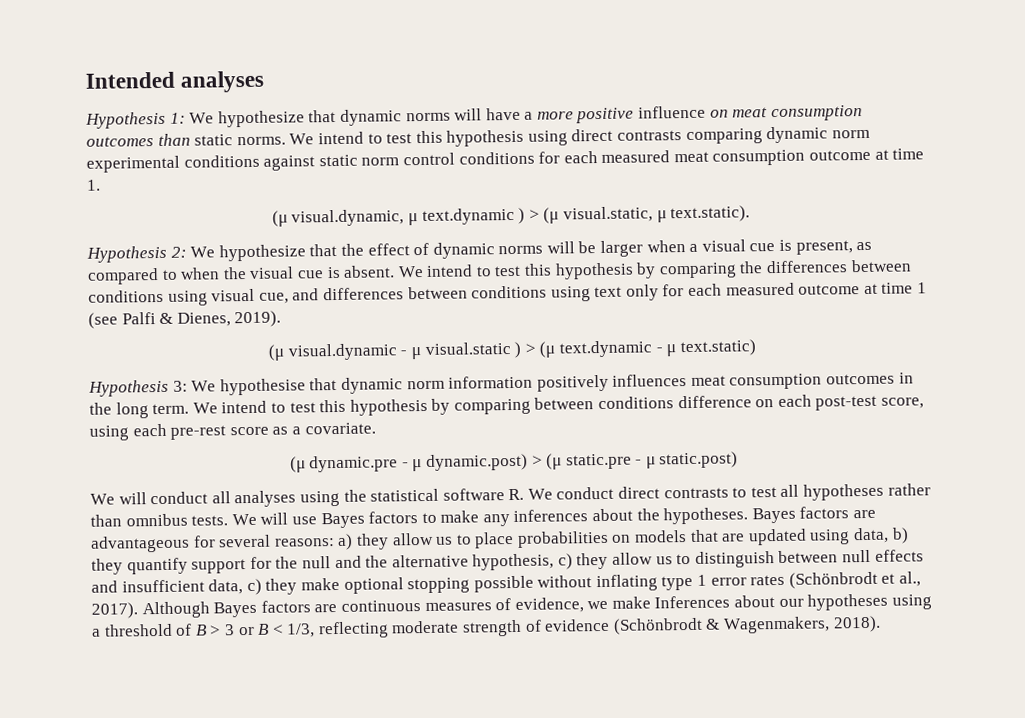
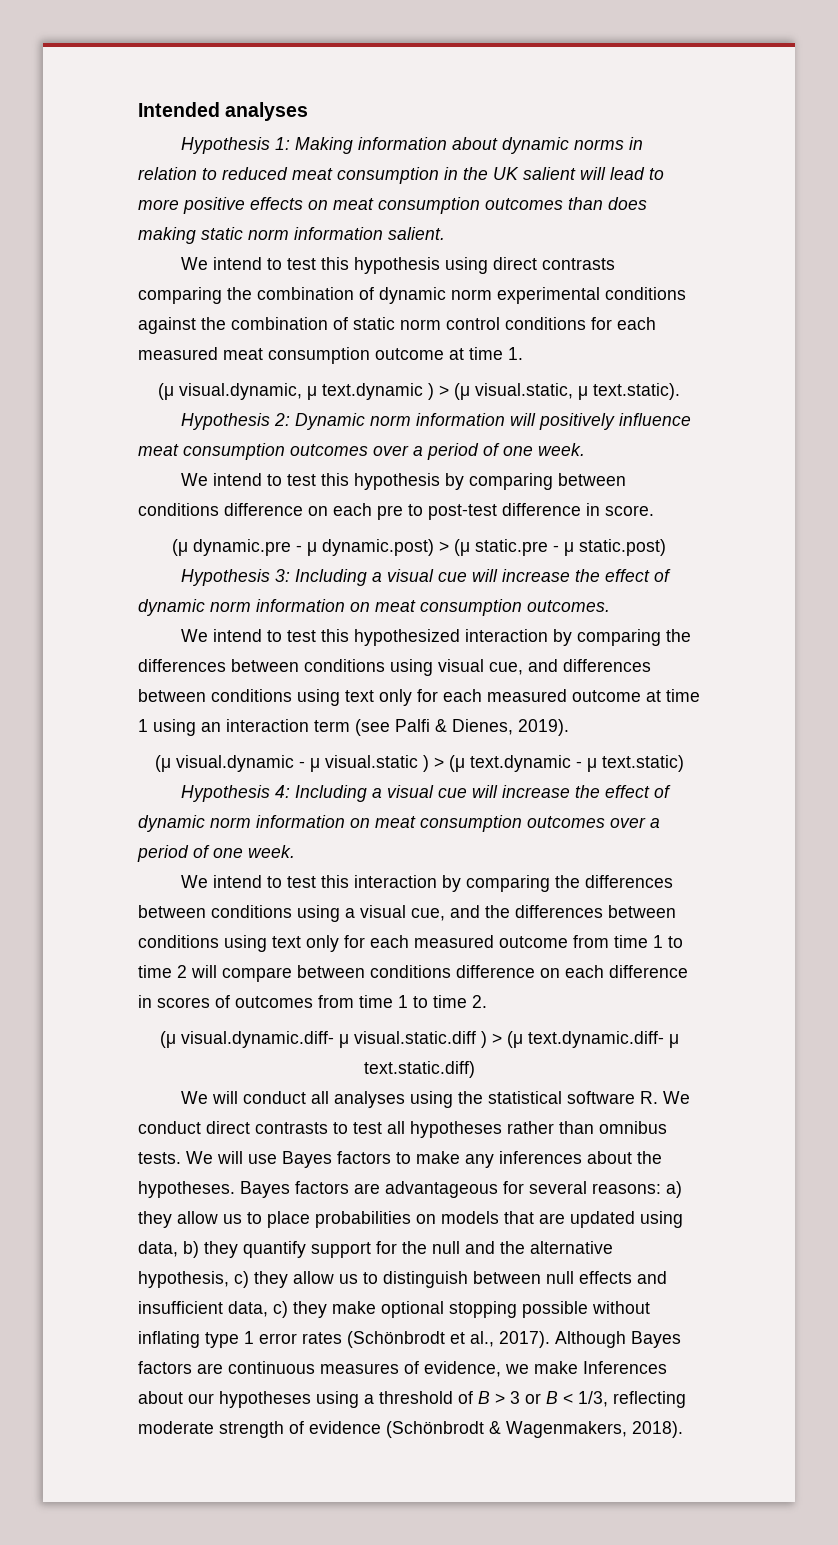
- Hypothesis 1: We hypothesize that dynamic norms will have a more positive influence on meat consumption outcomes than static norms. We intend to test this hypothesis using direct contrasts comparing dynamic norm experimental conditions against static norm control conditions for each measured meat consumption outcome at time 1.
+ Hypothesis 1: Making information about dynamic norms in relation to reduced meat consumption in the UK salient will lead to more positive effects on meat consumption outcomes than does making static norm information salient.
+ We intend to test this hypothesis using direct contrasts comparing the combination of dynamic norm experimental conditions against the combination of static norm control conditions for each measured meat consumption outcome at time 1.
- Hypothesis 2: We hypothesize that the effect of dynamic norms will be larger when a visual cue is present, as compared to when the visual cue is absent. We intend to test this hypothesis by comparing the differences between conditions using visual cue, and differences between conditions using text only for each measured outcome at time 1 (see Palfi & Dienes, 2019).
+ Hypothesis 2: Dynamic norm information will positively influence meat consumption outcomes over a period of one week.
+ We intend to test this hypothesis by comparing between conditions difference on each pre to post-test difference in score.
+ (μ dynamic.pre - μ dynamic.post) > (μ static.pre - μ static.post)
+ Hypothesis 3: Including a visual cue will increase the effect of dynamic norm information on meat consumption outcomes.
+ We intend to test this hypothesized interaction by comparing the differences between conditions using visual cue, and differences between conditions using text only for each measured outcome at time 1 using an interaction term (see Palfi & Dienes, 2019).
- Hypothesis 3: We hypothesise that dynamic norm information positively influences meat consumption outcomes in the long term. We intend to test this hypothesis by comparing between conditions difference on each post-test score, using each pre-rest score as a covariate.
- (μ dynamic.pre - μ dynamic.post) > (μ static.pre - μ static.post)
+ Hypothesis 4: Including a visual cue will increase the effect of dynamic norm information on meat consumption outcomes over a period of one week.
+ We intend to test this interaction by comparing the differences between conditions using a visual cue, and the differences between conditions using text only for each measured outcome from time 1 to time 2 will compare between conditions difference on each difference in scores of outcomes from time 1 to time 2.
+ (μ visual.dynamic.diff- μ visual.static.diff ) > (μ text.dynamic.diff- μ text.static.diff)

